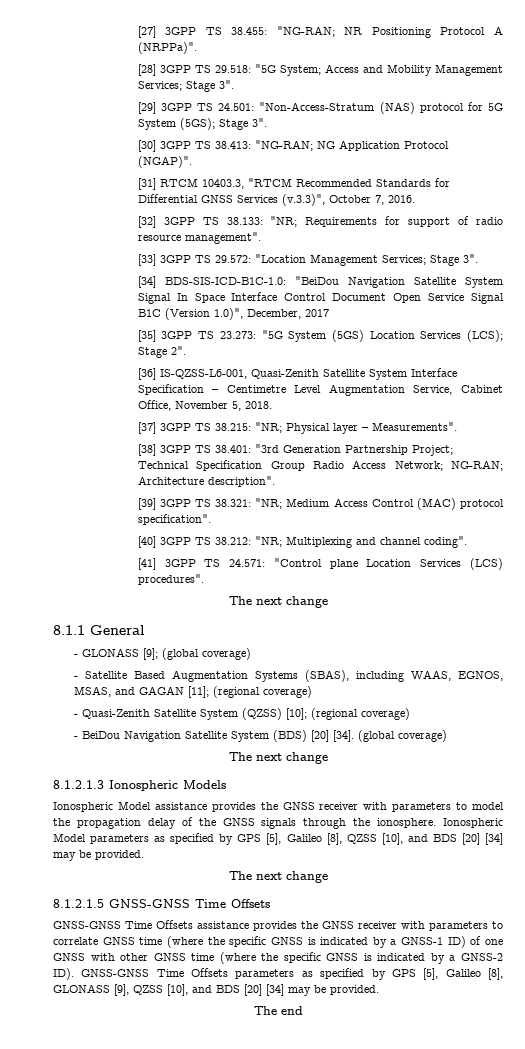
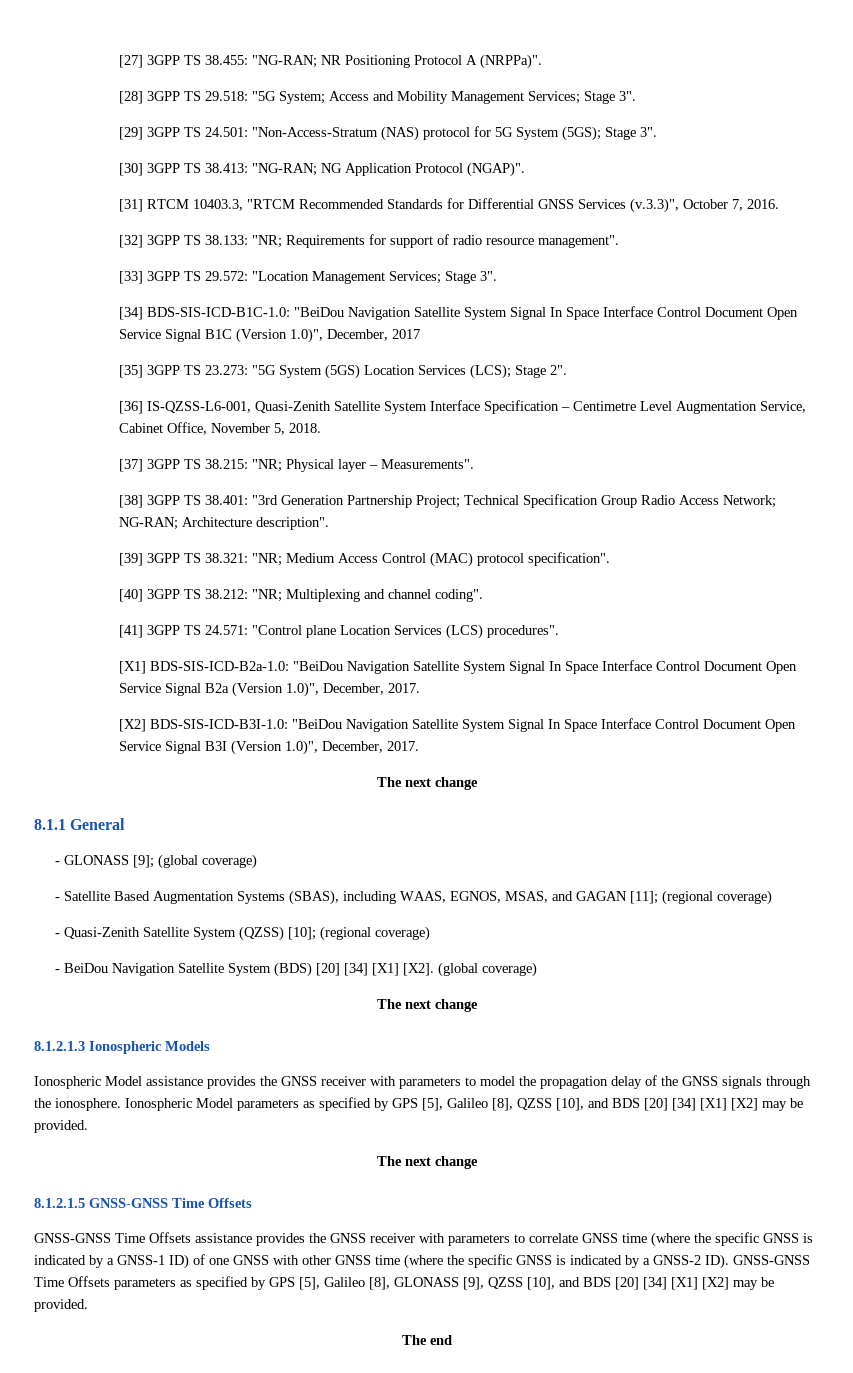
+ [X1] BDS-SIS-ICD-B2a-1.0: "BeiDou Navigation Satellite System Signal In Space Interface Control Document Open Service Signal B2a (Version 1.0)", December, 2017.
+ [X2] BDS-SIS-ICD-B3I-1.0: "BeiDou Navigation Satellite System Signal In Space Interface Control Document Open Service Signal B3I (Version 1.0)", December, 2017.
- - BeiDou Navigation Satellite System (BDS) [20] [34]. (global coverage)
+ - BeiDou Navigation Satellite System (BDS) [20] [34] [X1] [X2]. (global coverage)
- Ionospheric Model parameters as specified by GPS [5], Galileo [8], QZSS [10], and BDS [20] [34] may be provided.
+ Ionospheric Model parameters as specified by GPS [5], Galileo [8], QZSS [10], and BDS [20] [34] [X1] [X2] may be provided.
- GNSS-GNSS Time Offsets assistance provides the GNSS receiver with parameters to correlate GNSS time (where the specific GNSS is indicated by a GNSS-1 ID) of one GNSS with other GNSS time (where the specific GNSS is indicated by a GNSS-2 ID). GNSS-GNSS Time Offsets parameters as specified by GPS [5], Galileo [8], GLONASS [9], QZSS [10], and BDS [20] [34] may be provided.
+ GNSS-GNSS Time Offsets assistance provides the GNSS receiver with parameters to correlate GNSS time (where the specific GNSS is indicated by a GNSS-1 ID) of one GNSS with other GNSS time (where the specific GNSS is indicated by a GNSS-2 ID). GNSS-GNSS Time Offsets parameters as specified by GPS [5], Galileo [8], GLONASS [9], QZSS [10], and BDS [20] [34] [X1] [X2] may be provided.

